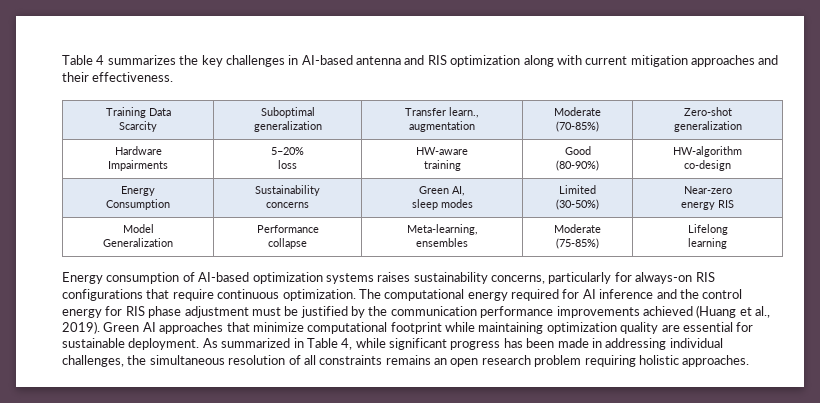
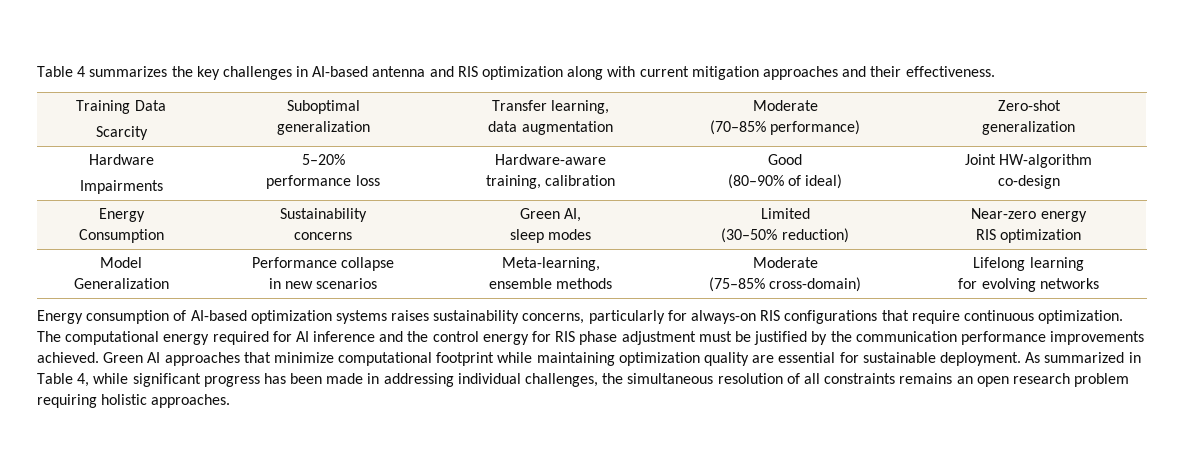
  Training Data
  Scarcity | Suboptimal
- generalization | Transfer learn.,
- augmentation | Moderate
- (70-85%) | Zero-shot
+ generalization | Transfer learning,
+ data augmentation | Moderate
+ (70–85% performance) | Zero-shot
  Hardware
  Impairments | 5–20%
- loss | HW-aware
- training | Good
- (80-90%) | HW-algorithm
+ performance loss | Hardware-aware
+ training, calibration | Good
+ (80–90% of ideal) | Joint HW-algorithm
  co-design
  Energy
  Consumption | Sustainability
  concerns | Green AI,
  sleep modes | Limited
- (30-50%) | Near-zero
- energy RIS
+ (30–50% reduction) | Near-zero energy
+ RIS optimization
  Model
- Generalization | Performance
- collapse | Meta-learning,
- ensembles | Moderate
- (75-85%) | Lifelong
- learning
+ Generalization | Performance collapse
+ in new scenarios | Meta-learning,
+ ensemble methods | Moderate
+ (75–85% cross-domain) | Lifelong learning
+ for evolving networks
- The computational energy required for AI inference and the control energy for RIS phase adjustment must be justified by the communication performance improvements achieved (Huang et al., 2019).
+ The computational energy required for AI inference and the control energy for RIS phase adjustment must be justified by the communication performance improvements achieved.

